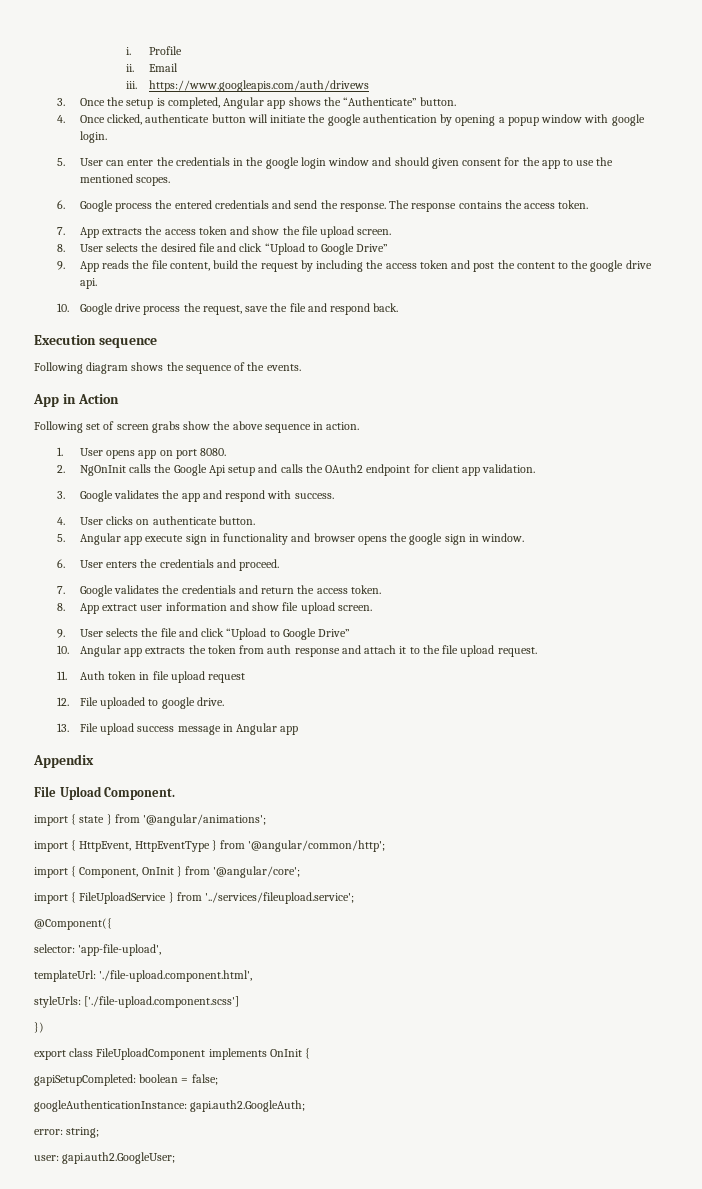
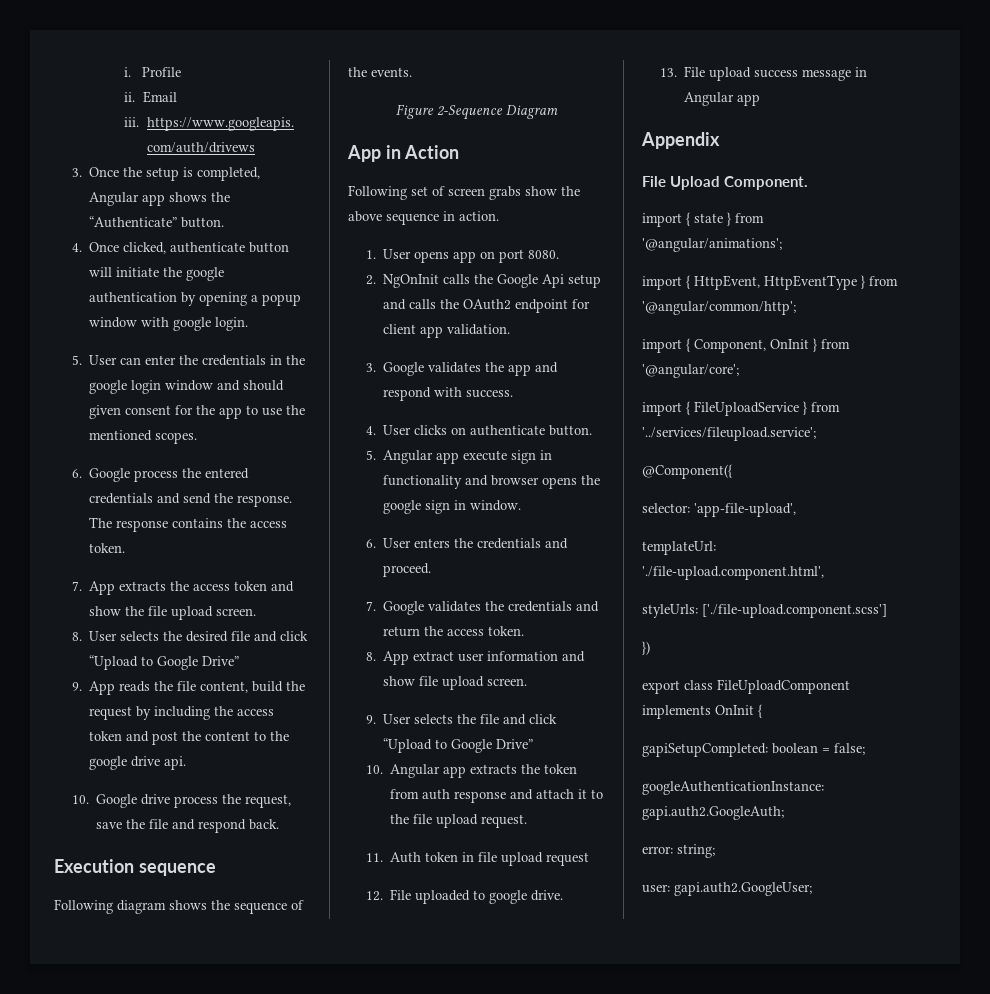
+ Figure 2-Sequence Diagram

